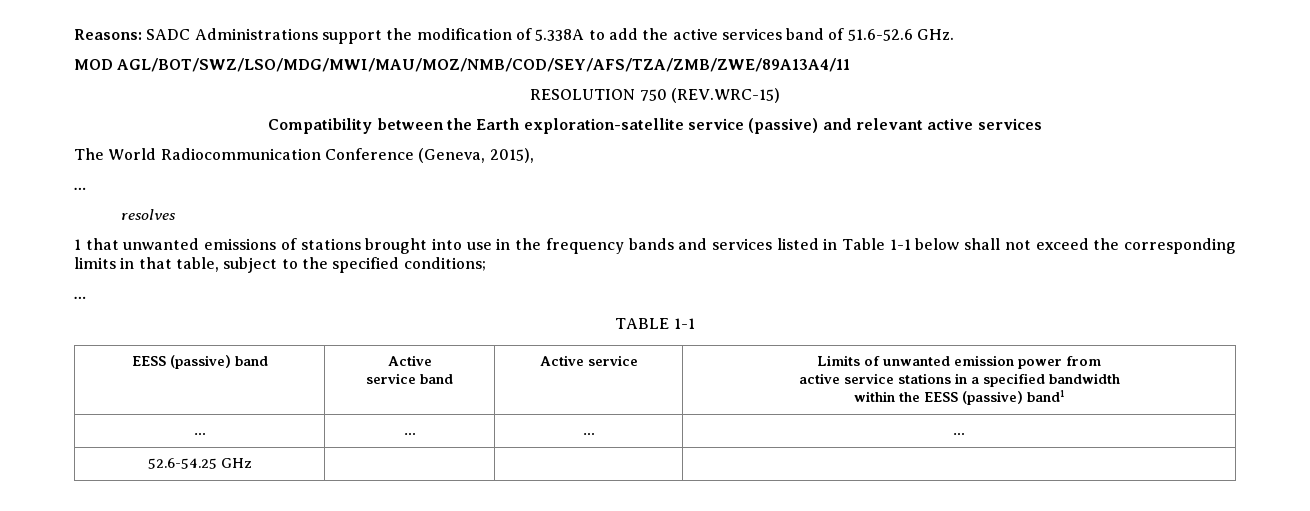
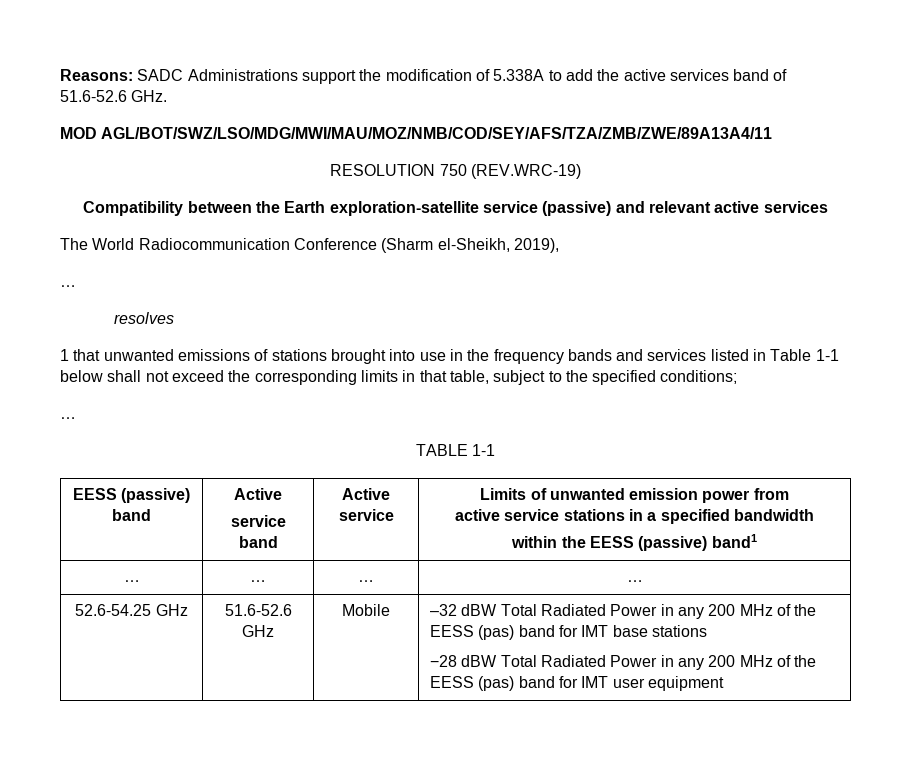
- RESOLUTION 750 (REV.WRC-15)
+ RESOLUTION 750 (REV.WRC-19)
- The World Radiocommunication Conference (Geneva, 2015),
+ The World Radiocommunication Conference (Sharm el-Sheikh, 2019),
+ 51.6-52.6 GHz | Mobile | –32 dBW Total Radiated Power in any 200 MHz of the EESS (pas) band for IMT base stations
+ −28 dBW Total Radiated Power in any 200 MHz of the EESS (pas) band for IMT user equipment

